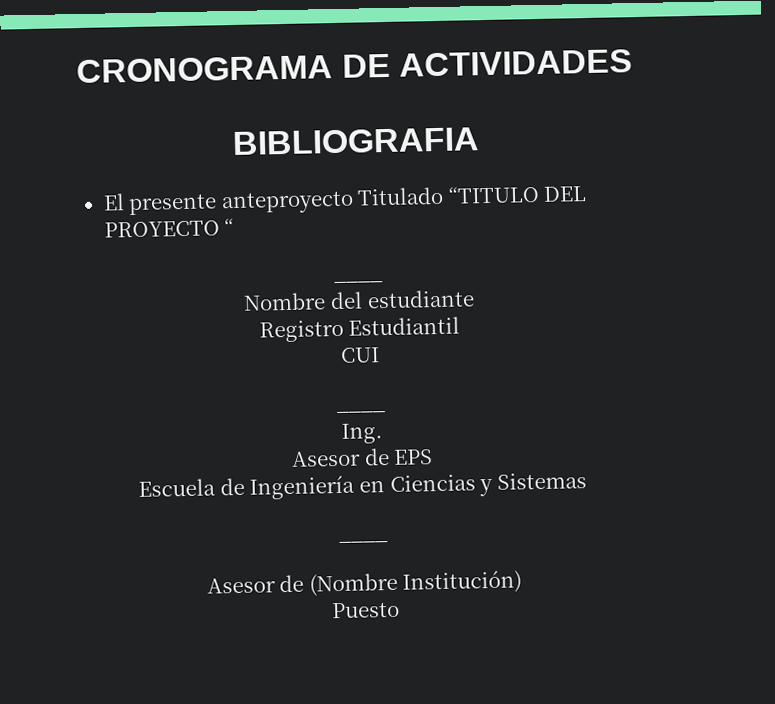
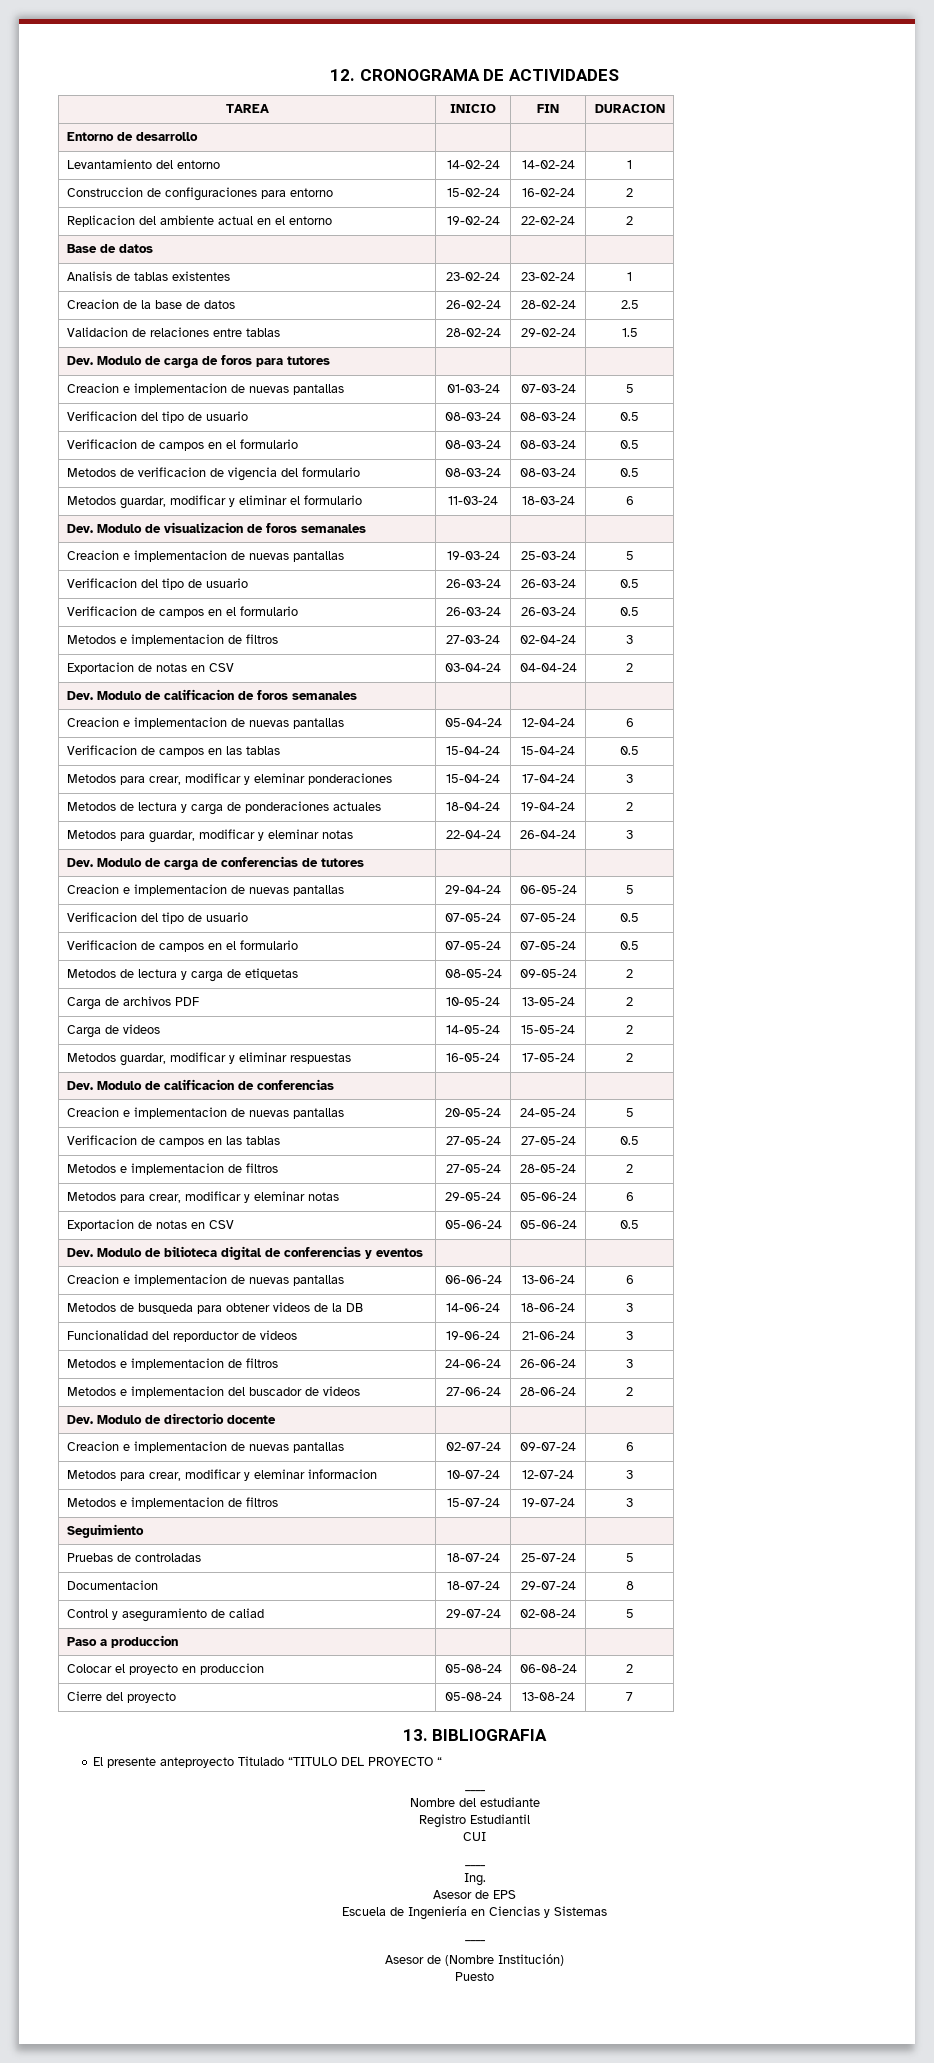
- CRONOGRAMA DE ACTIVIDADES
+ 12. CRONOGRAMA DE ACTIVIDADES
- BIBLIOGRAFIA
+ TAREA | INICIO | FIN | DURACION
+ Entorno de desarrollo | | |
+ Levantamiento del entorno | 14-02-24 | 14-02-24 | 1
+ Construccion de configuraciones para entorno | 15-02-24 | 16-02-24 | 2
+ Replicacion del ambiente actual en el entorno | 19-02-24 | 22-02-24 | 2
+ Base de datos | | |
+ Analisis de tablas existentes | 23-02-24 | 23-02-24 | 1
+ Creacion de la base de datos | 26-02-24 | 28-02-24 | 2.5
+ Validacion de relaciones entre tablas | 28-02-24 | 29-02-24 | 1.5
+ Dev. Modulo de carga de foros para tutores | | |
+ Creacion e implementacion de nuevas pantallas | 01-03-24 | 07-03-24 | 5
+ Verificacion del tipo de usuario | 08-03-24 | 08-03-24 | 0.5
+ Verificacion de campos en el formulario | 08-03-24 | 08-03-24 | 0.5
+ Metodos de verificacion de vigencia del formulario | 08-03-24 | 08-03-24 | 0.5
+ Metodos guardar, modificar y eliminar el formulario | 11-03-24 | 18-03-24 | 6
+ Dev. Modulo de visualizacion de foros semanales | | |
+ Creacion e implementacion de nuevas pantallas | 19-03-24 | 25-03-24 | 5
+ Verificacion del tipo de usuario | 26-03-24 | 26-03-24 | 0.5
+ Verificacion de campos en el formulario | 26-03-24 | 26-03-24 | 0.5
+ Metodos e implementacion de filtros | 27-03-24 | 02-04-24 | 3
+ Exportacion de notas en CSV | 03-04-24 | 04-04-24 | 2
+ Dev. Modulo de calificacion de foros semanales | | |
+ Creacion e implementacion de nuevas pantallas | 05-04-24 | 12-04-24 | 6
+ Verificacion de campos en las tablas | 15-04-24 | 15-04-24 | 0.5
+ Metodos para crear, modificar y eleminar ponderaciones | 15-04-24 | 17-04-24 | 3
+ Metodos de lectura y carga de ponderaciones actuales | 18-04-24 | 19-04-24 | 2
+ Metodos para guardar, modificar y eleminar notas | 22-04-24 | 26-04-24 | 3
+ Dev. Modulo de carga de conferencias de tutores | | |
+ Creacion e implementacion de nuevas pantallas | 29-04-24 | 06-05-24 | 5
+ Verificacion del tipo de usuario | 07-05-24 | 07-05-24 | 0.5
+ Verificacion de campos en el formulario | 07-05-24 | 07-05-24 | 0.5
+ Metodos de lectura y carga de etiquetas | 08-05-24 | 09-05-24 | 2
+ Carga de archivos PDF | 10-05-24 | 13-05-24 | 2
+ Carga de videos | 14-05-24 | 15-05-24 | 2
+ Metodos guardar, modificar y eliminar respuestas | 16-05-24 | 17-05-24 | 2
+ Dev. Modulo de calificacion de conferencias | | |
+ Creacion e implementacion de nuevas pantallas | 20-05-24 | 24-05-24 | 5
+ Verificacion de campos en las tablas | 27-05-24 | 27-05-24 | 0.5
+ Metodos e implementacion de filtros | 27-05-24 | 28-05-24 | 2
+ Metodos para crear, modificar y eleminar notas | 29-05-24 | 05-06-24 | 6
+ Exportacion de notas en CSV | 05-06-24 | 05-06-24 | 0.5
+ Dev. Modulo de bilioteca digital de conferencias y eventos | | |
+ Creacion e implementacion de nuevas pantallas | 06-06-24 | 13-06-24 | 6
+ Metodos de busqueda para obtener videos de la DB | 14-06-24 | 18-06-24 | 3
+ Funcionalidad del reporductor de videos | 19-06-24 | 21-06-24 | 3
+ Metodos e implementacion de filtros | 24-06-24 | 26-06-24 | 3
+ Metodos e implementacion del buscador de videos | 27-06-24 | 28-06-24 | 2
+ Dev. Modulo de directorio docente | | |
+ Creacion e implementacion de nuevas pantallas | 02-07-24 | 09-07-24 | 6
+ Metodos para crear, modificar y eleminar informacion | 10-07-24 | 12-07-24 | 3
+ Metodos e implementacion de filtros | 15-07-24 | 19-07-24 | 3
+ Seguimiento | | |
+ Pruebas de controladas | 18-07-24 | 25-07-24 | 5
+ Documentacion | 18-07-24 | 29-07-24 | 8
+ Control y aseguramiento de caliad | 29-07-24 | 02-08-24 | 5
+ Paso a produccion | | |
+ Colocar el proyecto en produccion | 05-08-24 | 06-08-24 | 2
+ Cierre del proyecto | 05-08-24 | 13-08-24 | 7
+ 13. BIBLIOGRAFIA

